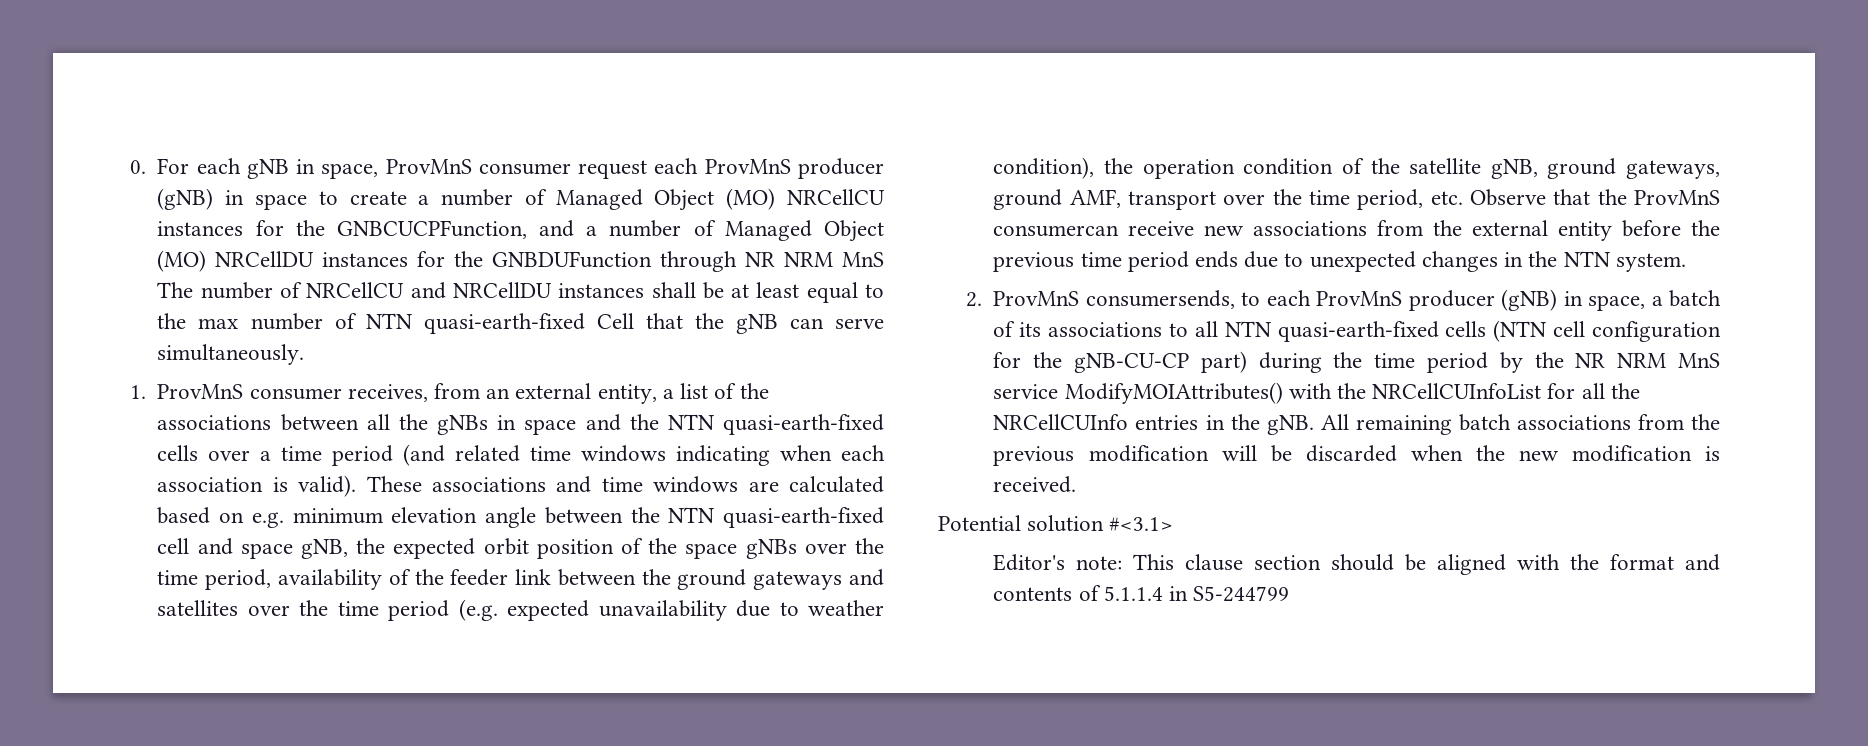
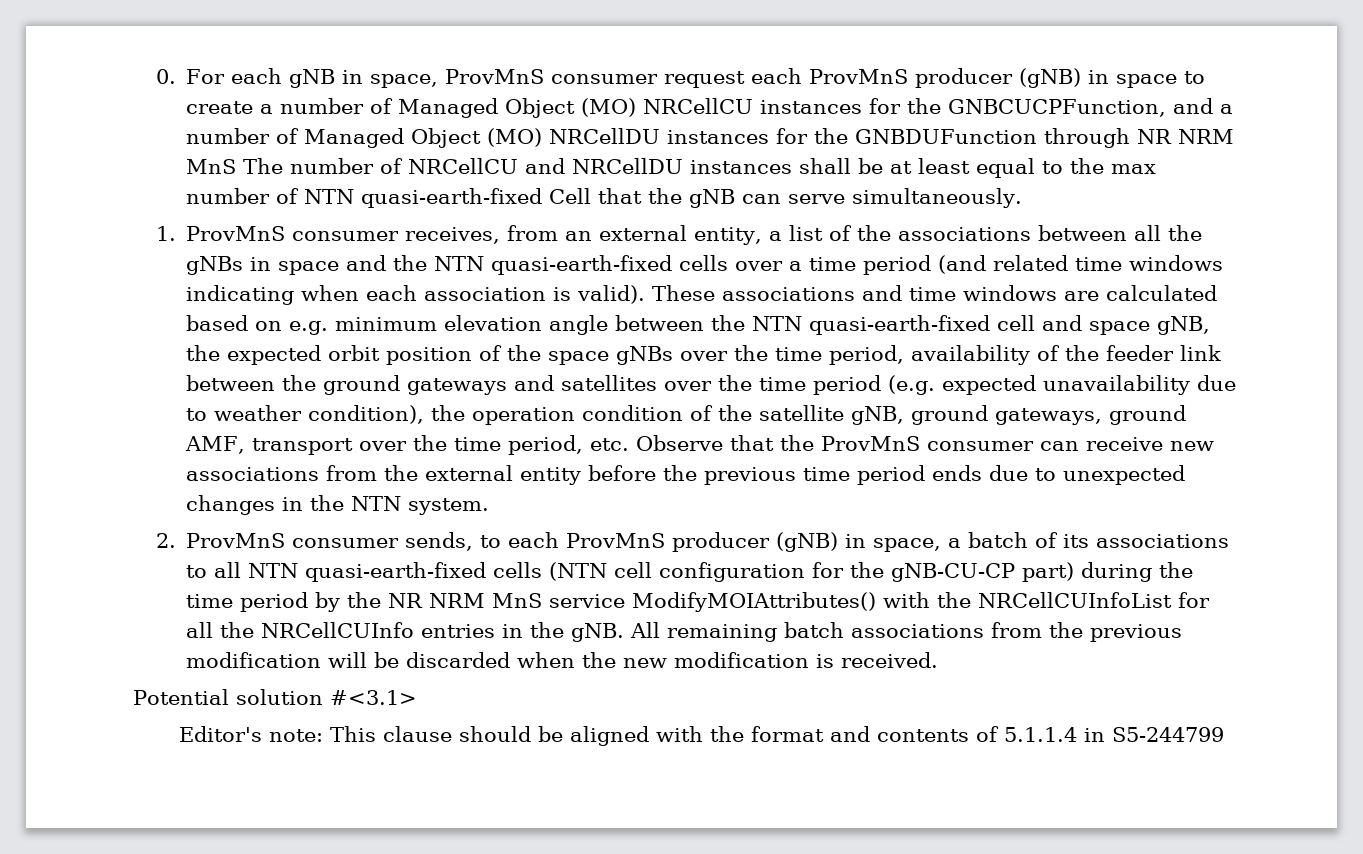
- These associations and time windows are calculated based on e.g. minimum elevation angle between the NTN quasi-earth-fixed cell and space gNB, the expected orbit position of the space gNBs over the time period, availability of the feeder link between the ground gateways and satellites over the time period (e.g. expected unavailability due to weather condition), the operation condition of the satellite gNB, ground gateways, ground AMF, transport over the time period, etc. Observe that the ProvMnS consumercan receive new associations from the external entity before the previous time period ends due to unexpected changes in the NTN system.
+ These associations and time windows are calculated based on e.g. minimum elevation angle between the NTN quasi-earth-fixed cell and space gNB, the expected orbit position of the space gNBs over the time period, availability of the feeder link between the ground gateways and satellites over the time period (e.g. expected unavailability due to weather condition), the operation condition of the satellite gNB, ground gateways, ground AMF, transport over the time period, etc. Observe that the ProvMnS consumer can receive new associations from the external entity before the previous time period ends due to unexpected changes in the NTN system.
- 2. ProvMnS consumersends, to each ProvMnS producer (gNB) in space, a batch of its associations to all NTN quasi-earth-fixed cells (NTN cell configuration for the gNB-CU-CP part) during the time period by the NR NRM MnS service ModifyMOIAttributes() with the NRCellCUInfoList for all the NRCellCUInfo entries in the gNB.
+ 2. ProvMnS consumer sends, to each ProvMnS producer (gNB) in space, a batch of its associations to all NTN quasi-earth-fixed cells (NTN cell configuration for the gNB-CU-CP part) during the time period by the NR NRM MnS service ModifyMOIAttributes() with the NRCellCUInfoList for all the NRCellCUInfo entries in the gNB.
- Editor's note: This clause section should be aligned with the format and contents of 5.1.1.4 in S5-244799
+ Editor's note: This clause should be aligned with the format and contents of 5.1.1.4 in S5-244799

